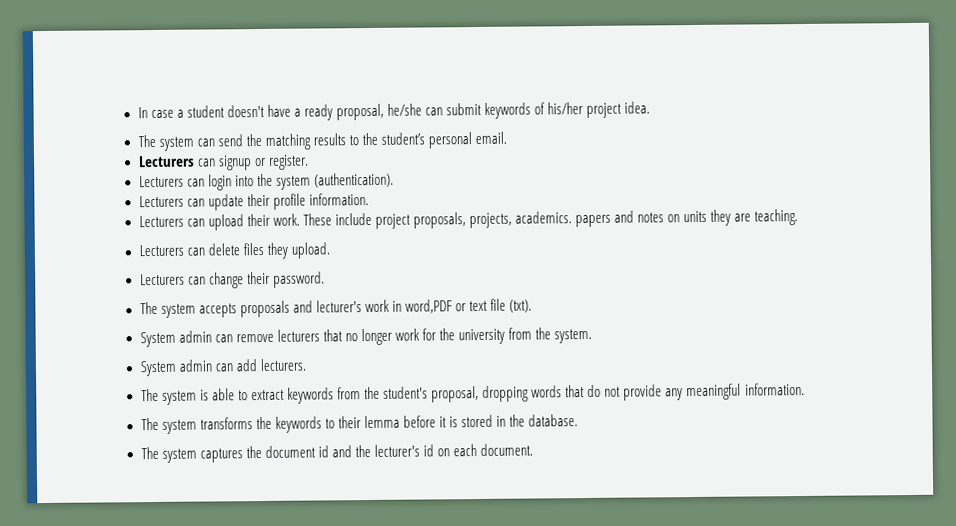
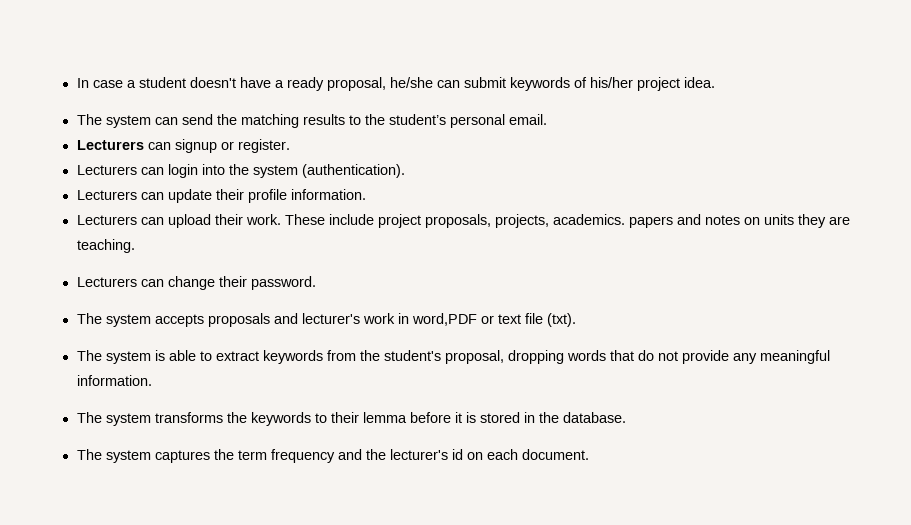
- Lecturers can delete files they upload.
- System admin can remove lecturers that no longer work for the university from the system.
- System admin can add lecturers.
- The system captures the document id and the lecturer's id on each document.
+ The system captures the term frequency and the lecturer's id on each document.

